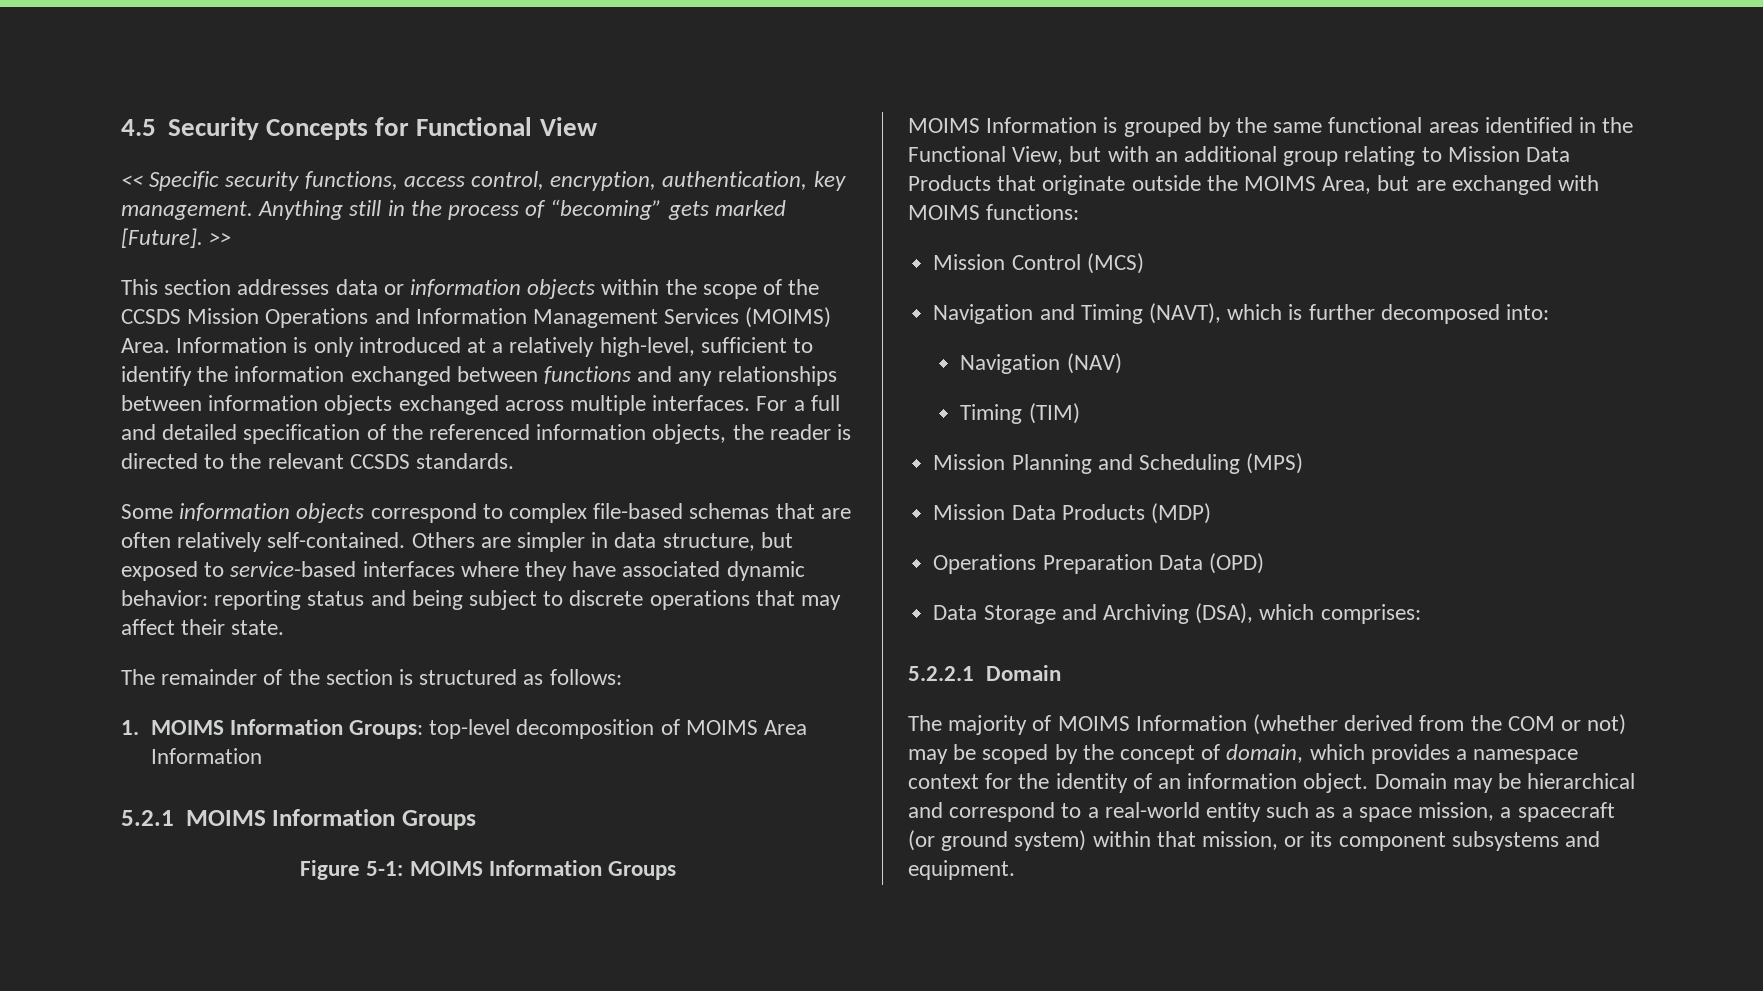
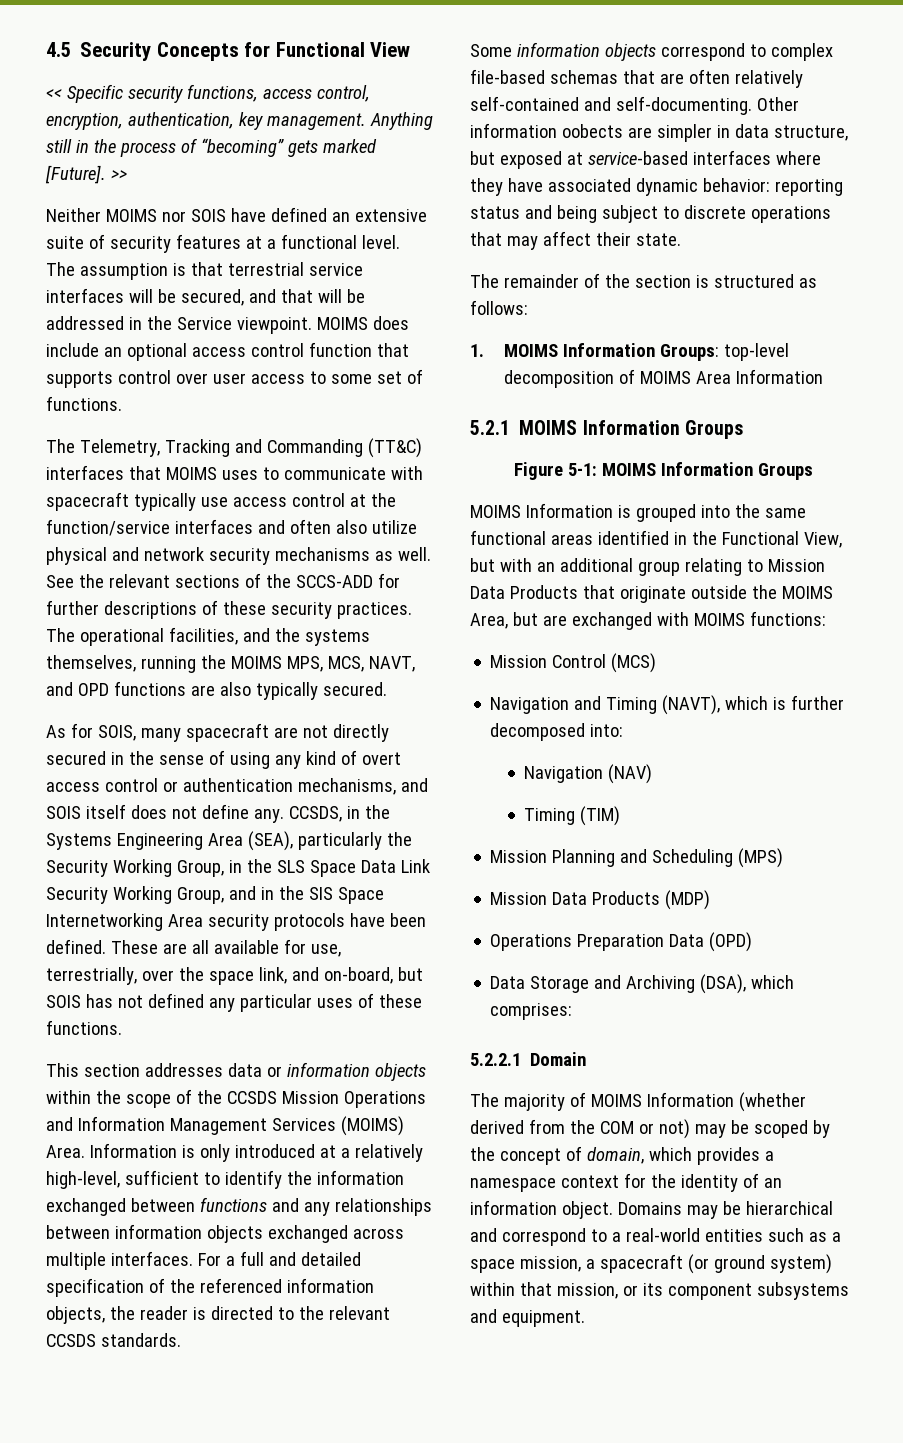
+ Neither MOIMS nor SOIS have defined an extensive suite of security features at a functional level. The assumption is that terrestrial service interfaces will be secured, and that will be addressed in the Service viewpoint. MOIMS does include an optional access control function that supports control over user access to some set of functions.
+ The Telemetry, Tracking and Commanding (TT&C) interfaces that MOIMS uses to communicate with spacecraft typically use access control at the function/service interfaces and often also utilize physical and network security mechanisms as well. See the relevant sections of the SCCS-ADD for further descriptions of these security practices. The operational facilities, and the systems themselves, running the MOIMS MPS, MCS, NAVT, and OPD functions are also typically secured.
+ As for SOIS, many spacecraft are not directly secured in the sense of using any kind of overt access control or authentication mechanisms, and SOIS itself does not define any. CCSDS, in the Systems Engineering Area (SEA), particularly the Security Working Group, in the SLS Space Data Link Security Working Group, and in the SIS Space Internetworking Area security protocols have been defined. These are all available for use, terrestrially, over the space link, and on-board, but SOIS has not defined any particular uses of these functions.
- Some information objects correspond to complex file-based schemas that are often relatively self-contained. Others are simpler in data structure, but exposed to service-based interfaces where they have associated dynamic behavior: reporting status and being subject to discrete operations that may affect their state.
+ Some information objects correspond to complex file-based schemas that are often relatively self-contained and self-documenting. Other information oobects are simpler in data structure, but exposed at service-based interfaces where they have associated dynamic behavior: reporting status and being subject to discrete operations that may affect their state.
- MOIMS Information is grouped by the same functional areas identified in the Functional View, but with an additional group relating to Mission Data Products that originate outside the MOIMS Area, but are exchanged with MOIMS functions:
+ MOIMS Information is grouped into the same functional areas identified in the Functional View, but with an additional group relating to Mission Data Products that originate outside the MOIMS Area, but are exchanged with MOIMS functions:
- Domain may be hierarchical and correspond to a real-world entity such as a space mission, a spacecraft (or ground system) within that mission, or its component subsystems and equipment.
+ Domains may be hierarchical and correspond to a real-world entities such as a space mission, a spacecraft (or ground system) within that mission, or its component subsystems and equipment.

